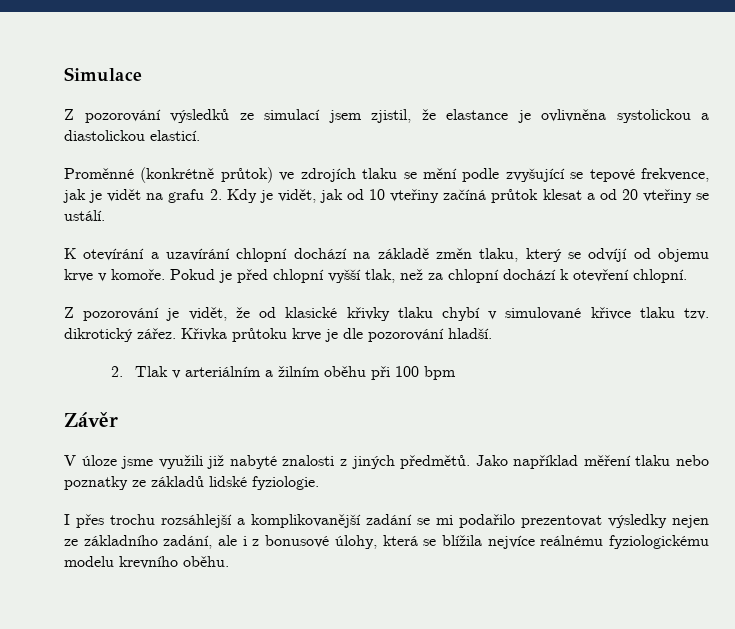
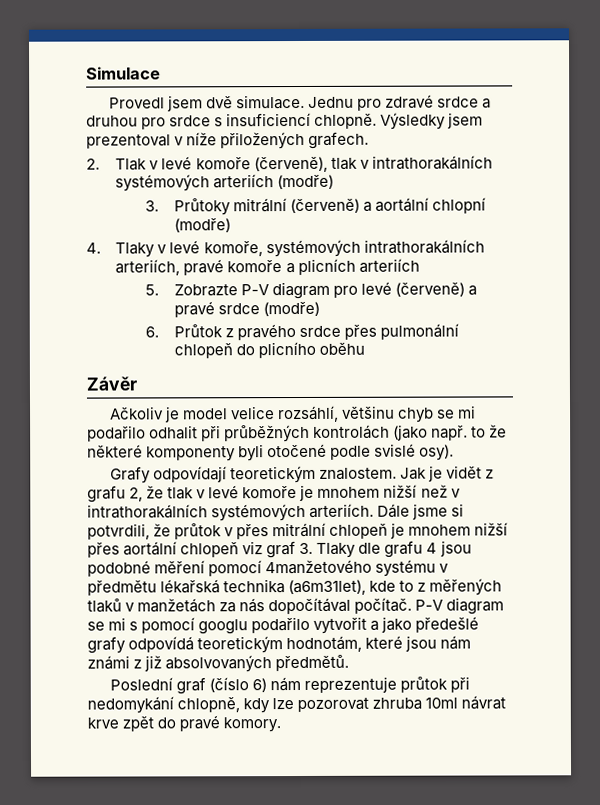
- Z pozorování výsledků ze simulací jsem zjistil, že elastance je ovlivněna systolickou a diastolickou elasticí.
- Proměnné (konkrétně průtok) ve zdrojích tlaku se mění podle zvyšující se tepové frekvence, jak je vidět na grafu 2. Kdy je vidět, jak od 10 vteřiny začíná průtok klesat a od 20 vteřiny se ustálí.
- K otevírání a uzavírání chlopní dochází na základě změn tlaku, který se odvíjí od objemu krve v komoře. Pokud je před chlopní vyšší tlak, než za chlopní dochází k otevření chlopní.
- Z pozorování je vidět, že od klasické křivky tlaku chybí v simulované křivce tlaku tzv. dikrotický zářez. Křivka průtoku krve je dle pozorování hladší.
- 2. Tlak v arteriálním a žilním oběhu při 100 bpm
+ Provedl jsem dvě simulace. Jednu pro zdravé srdce a druhou pro srdce s insuficiencí chlopně. Výsledky jsem prezentoval v níže přiložených grafech.
+ 2. Tlak v levé komoře (červeně), tlak v intrathorakálních systémových arteriích (modře)
+ 3. Průtoky mitrální (červeně) a aortální chlopní (modře)
+ 4. Tlaky v levé komoře, systémových intrathorakálních arteriích, pravé komoře a plicních arteriích
+ 5. Zobrazte P-V diagram pro levé (červeně) a pravé srdce (modře)
+ 6. Průtok z pravého srdce přes pulmonální chlopeň do plicního oběhu
  Závěr
- V úloze jsme využili již nabyté znalosti z jiných předmětů. Jako například měření tlaku nebo poznatky ze základů lidské fyziologie.
- I přes trochu rozsáhlejší a komplikovanější zadání se mi podařilo prezentovat výsledky nejen ze základního zadání, ale i z bonusové úlohy, která se blížila nejvíce reálnému fyziologickému modelu krevního oběhu.
+ Ačkoliv je model velice rozsáhlí, většinu chyb se mi podařilo odhalit při průběžných kontrolách (jako např. to že některé komponenty byli otočené podle svislé osy).
+ Grafy odpovídají teoretickým znalostem. Jak je vidět z grafu 2, že tlak v levé komoře je mnohem nižší než v intrathorakálních systémových arteriích. Dále jsme si potvrdili, že průtok v přes mitrální chlopeň je mnohem nižší přes aortální chlopeň viz graf 3. Tlaky dle grafu 4 jsou podobné měření pomocí 4manžetového systému v předmětu lékařská technika (a6m31let), kde to z měřených tlaků v manžetách za nás dopočítával počítač. P-V diagram se mi s pomocí googlu podařilo vytvořit a jako předešlé grafy odpovídá teoretickým hodnotám, které jsou nám známi z již absolvovaných předmětů.
+ Poslední graf (číslo 6) nám reprezentuje průtok při nedomykání chlopně, kdy lze pozorovat zhruba 10ml návrat krve zpět do pravé komory.

